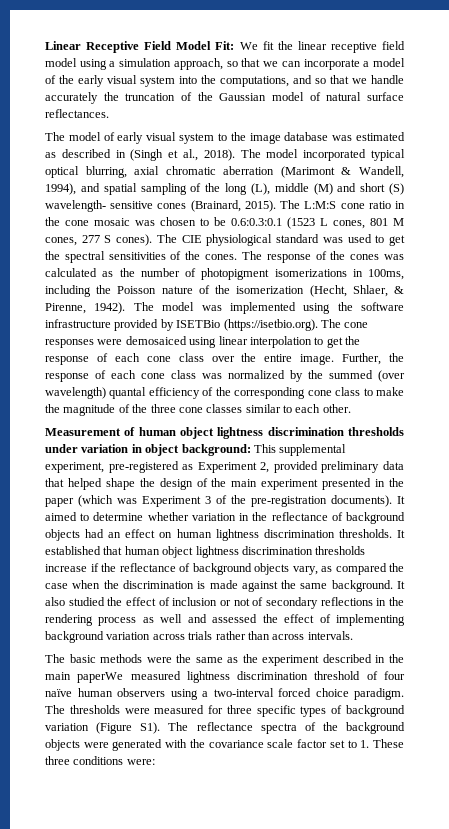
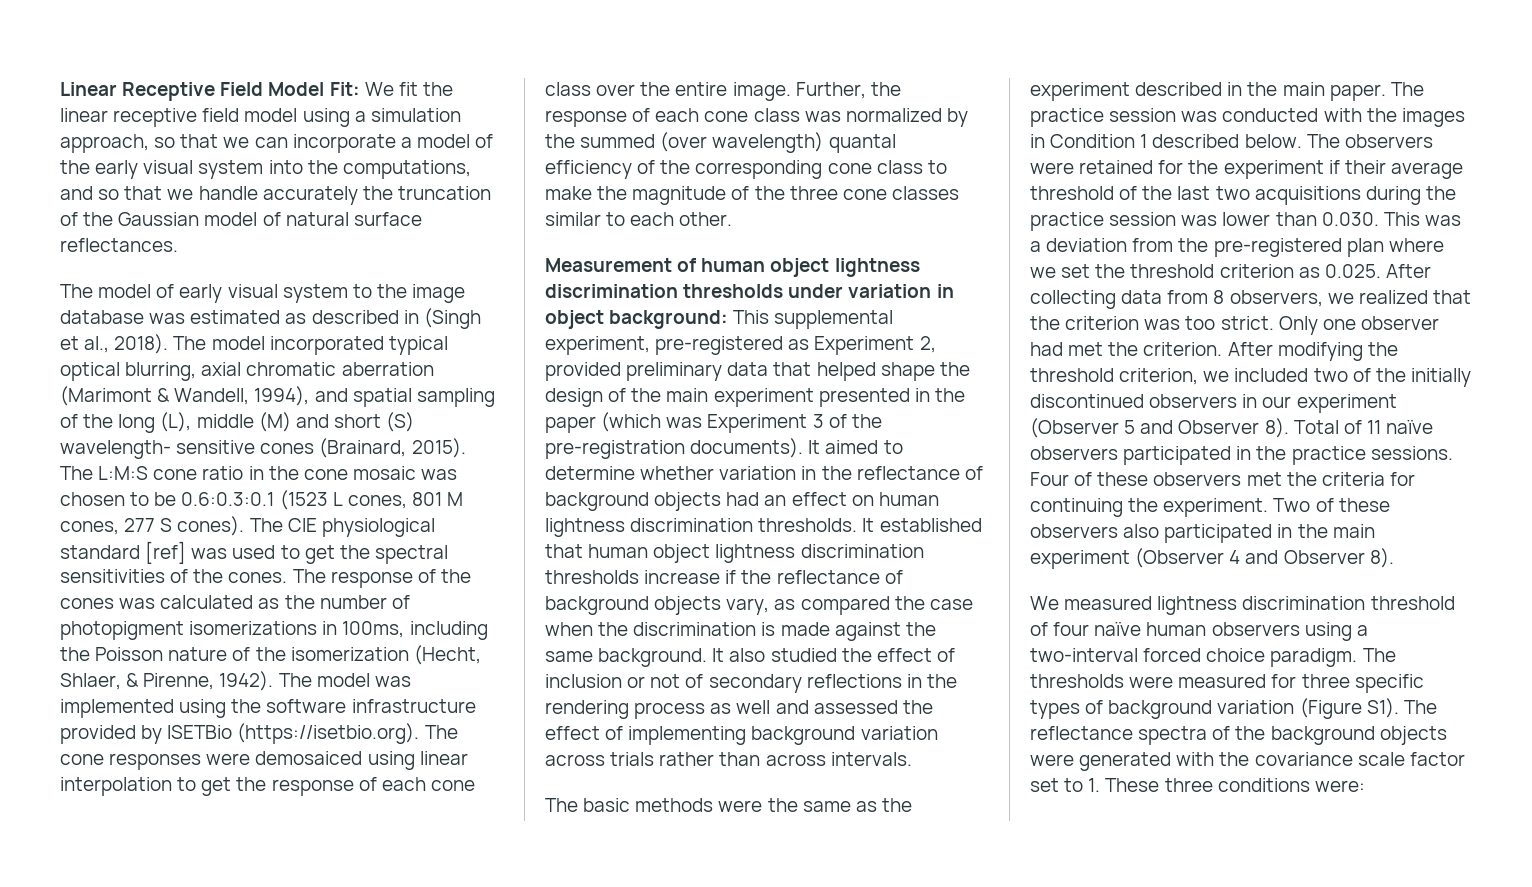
- The CIE physiological standard was used to get the spectral sensitivities of the cones.
+ The CIE physiological standard [ref] was used to get the spectral sensitivities of the cones.
- The basic methods were the same as the experiment described in the main paperWe measured lightness discrimination threshold of four naïve human observers using a two-interval forced choice paradigm.
+ The basic methods were the same as the experiment described in the main paper. The practice session was conducted with the images in Condition 1 described below. The observers were retained for the experiment if their average threshold of the last two acquisitions during the practice session was lower than 0.030. This was a deviation from the pre-registered plan where we set the threshold criterion as 0.025. After collecting data from 8 observers, we realized that the criterion was too strict. Only one observer had met the criterion. After modifying the threshold criterion, we included two of the initially discontinued observers in our experiment (Observer 5 and Observer 8). Total of 11 naïve observers participated in the practice sessions. Four of these observers met the criteria for continuing the experiment. Two of these observers also participated in the main experiment (Observer 4 and Observer 8).
+ We measured lightness discrimination threshold of four naïve human observers using a two-interval forced choice paradigm.

